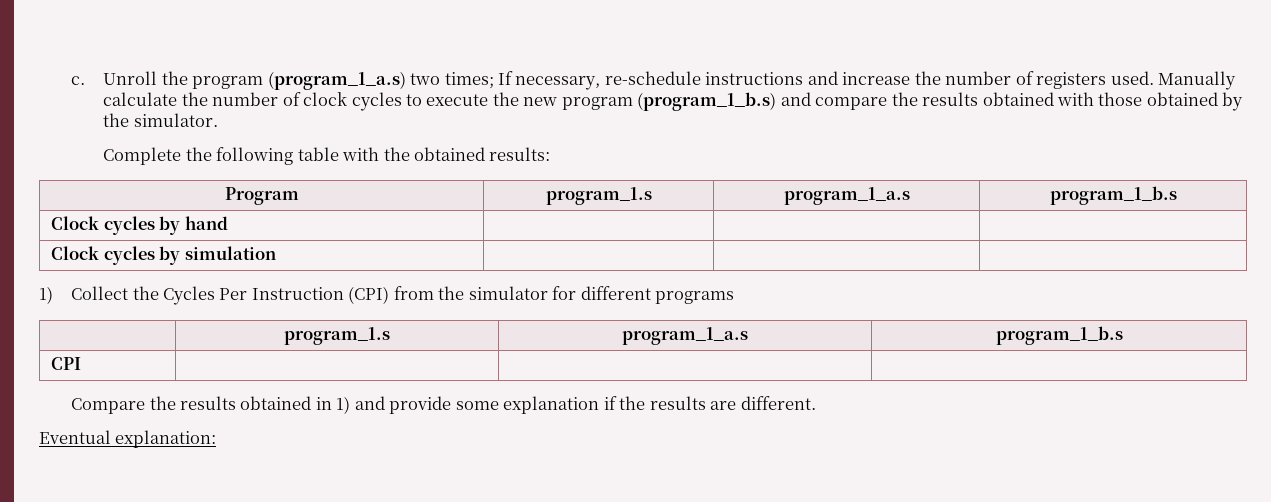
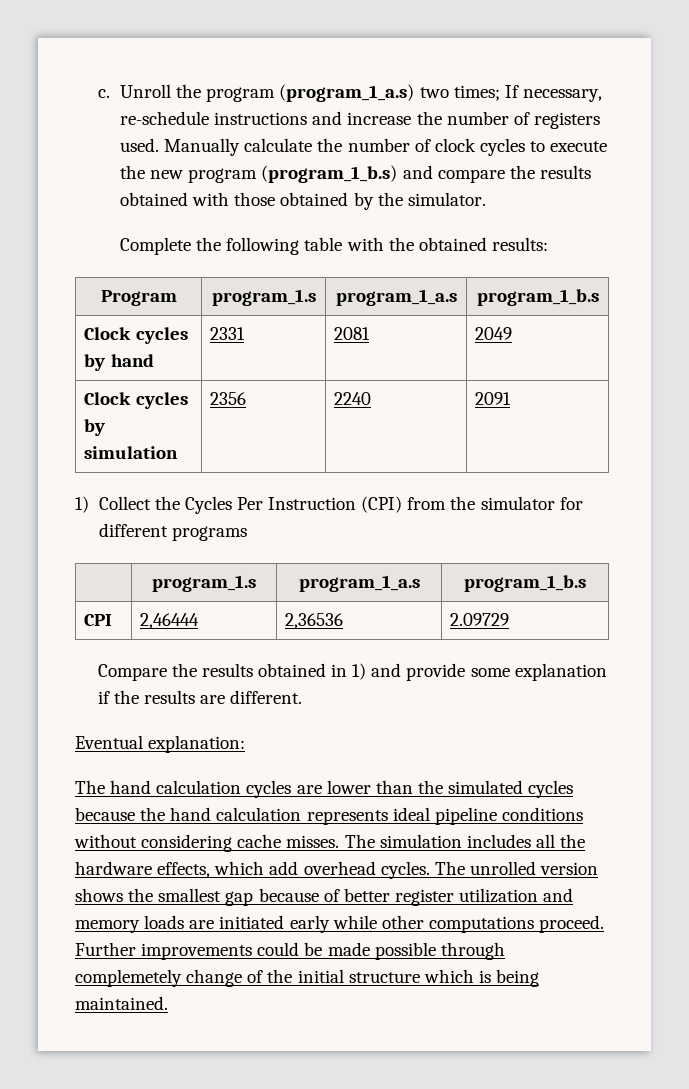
- Clock cycles by hand | | |
+ Clock cycles by hand | 2331 | 2081 | 2049
- Clock cycles by simulation | | |
+ Clock cycles by simulation | 2356 | 2240 | 2091
- CPI | | |
+ CPI | 2,46444 | 2,36536 | 2.09729
+ The hand calculation cycles are lower than the simulated cycles because the hand calculation represents ideal pipeline conditions without considering cache misses. The simulation includes all the hardware effects, which add overhead cycles. The unrolled version shows the smallest gap because of better register utilization and memory loads are initiated early while other computations proceed. Further improvements could be made possible through complemetely change of the initial structure which is being maintained.

